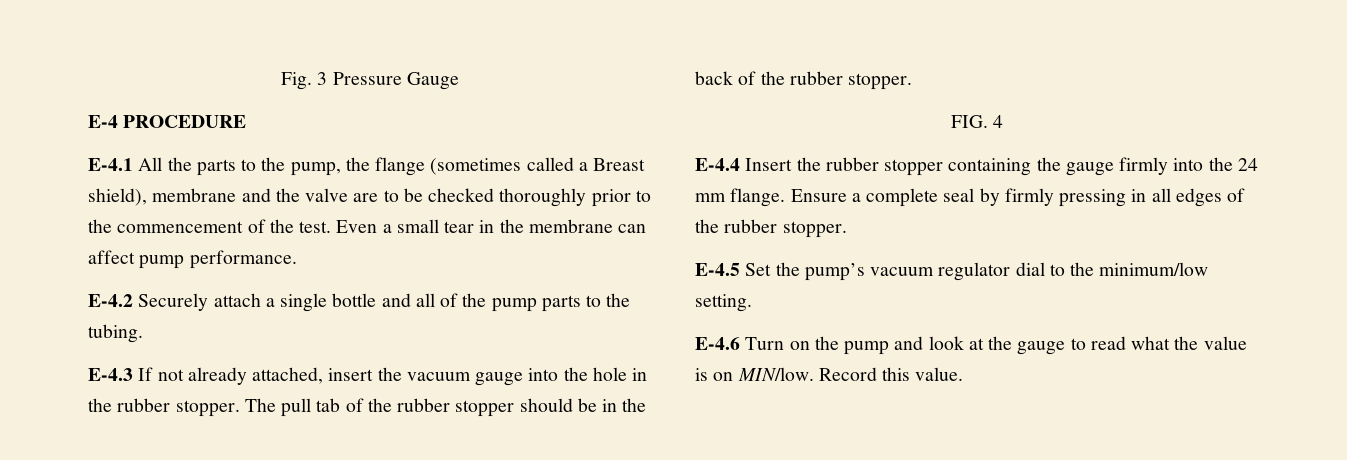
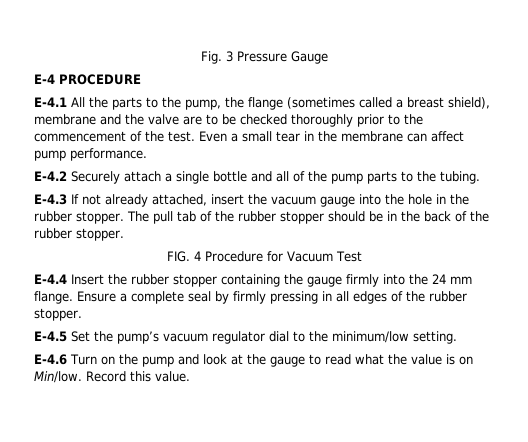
- E-4.1 All the parts to the pump, the flange (sometimes called a Breast shield), membrane and the valve are to be checked thoroughly prior to the commencement of the test.
+ E-4.1 All the parts to the pump, the flange (sometimes called a breast shield), membrane and the valve are to be checked thoroughly prior to the commencement of the test.
- FIG. 4
+ FIG. 4 Procedure for Vacuum Test
- E-4.6 Turn on the pump and look at the gauge to read what the value is on MIN/low.
+ E-4.6 Turn on the pump and look at the gauge to read what the value is on Min/low.

